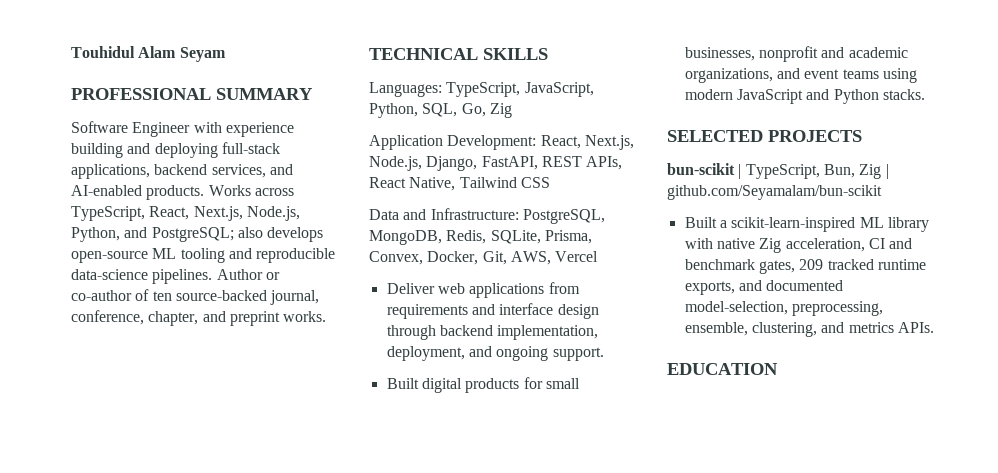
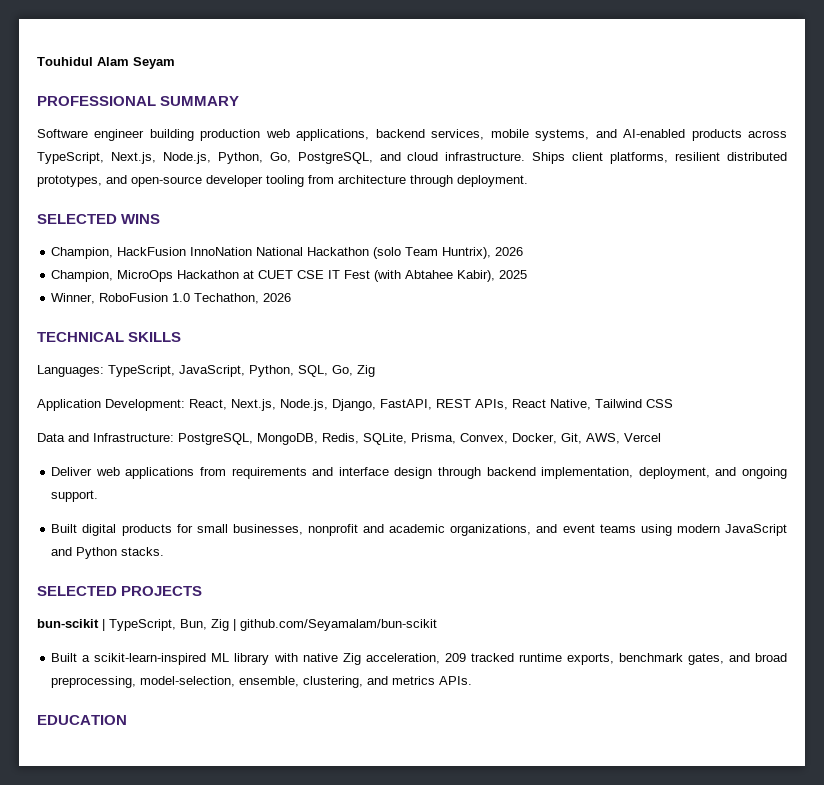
- Software Engineer with experience building and deploying full-stack applications, backend services, and AI-enabled products. Works across TypeScript, React, Next.js, Node.js, Python, and PostgreSQL; also develops open-source ML tooling and reproducible data-science pipelines. Author or co-author of ten source-backed journal, conference, chapter, and preprint works.
+ Software engineer building production web applications, backend services, mobile systems, and AI-enabled products across TypeScript, Next.js, Node.js, Python, Go, PostgreSQL, and cloud infrastructure. Ships client platforms, resilient distributed prototypes, and open-source developer tooling from architecture through deployment.
+ SELECTED WINS
+ Champion, HackFusion InnoNation National Hackathon (solo Team Huntrix), 2026
+ Champion, MicroOps Hackathon at CUET CSE IT Fest (with Abtahee Kabir), 2025
+ Winner, RoboFusion 1.0 Techathon, 2026
- Built a scikit-learn-inspired ML library with native Zig acceleration, CI and benchmark gates, 209 tracked runtime exports, and documented model-selection, preprocessing, ensemble, clustering, and metrics APIs.
+ Built a scikit-learn-inspired ML library with native Zig acceleration, 209 tracked runtime exports, benchmark gates, and broad preprocessing, model-selection, ensemble, clustering, and metrics APIs.

